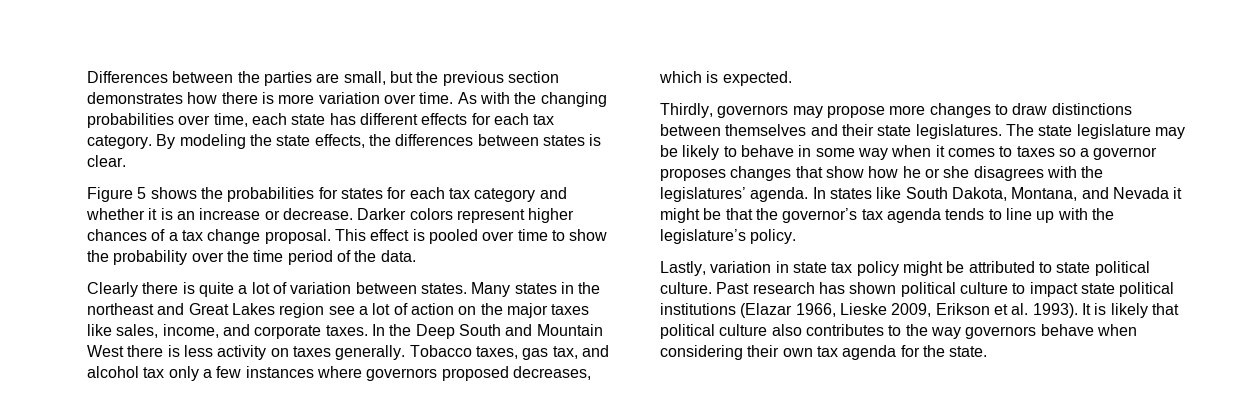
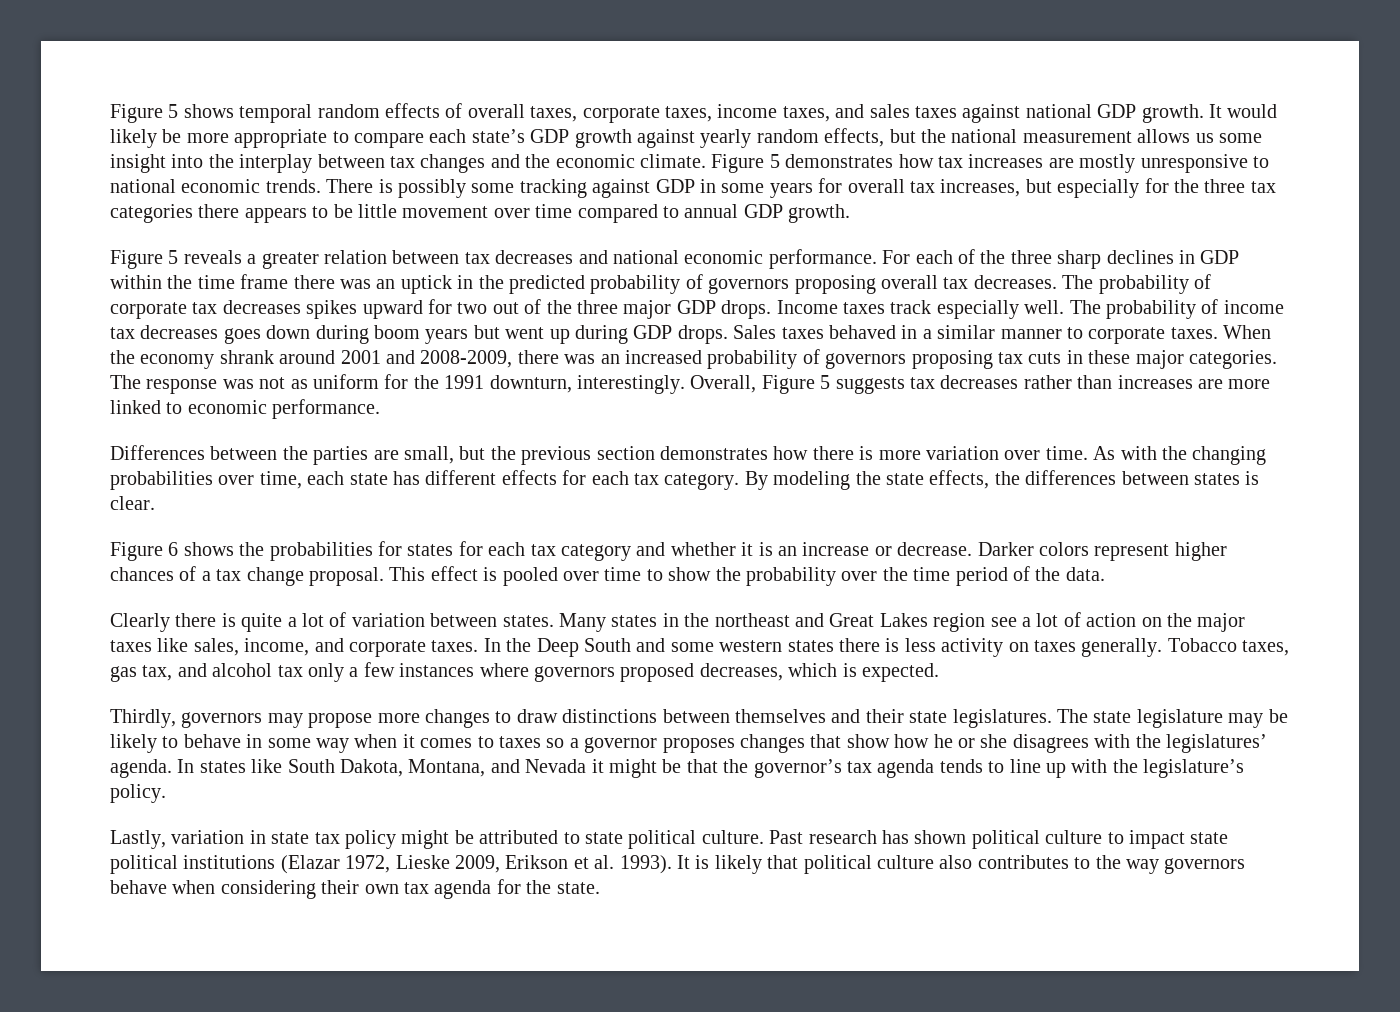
+ Figure 5 shows temporal random effects of overall taxes, corporate taxes, income taxes, and sales taxes against national GDP growth. It would likely be more appropriate to compare each state’s GDP growth against yearly random effects, but the national measurement allows us some insight into the interplay between tax changes and the economic climate. Figure 5 demonstrates how tax increases are mostly unresponsive to national economic trends. There is possibly some tracking against GDP in some years for overall tax increases, but especially for the three tax categories there appears to be little movement over time compared to annual GDP growth.
+ Figure 5 reveals a greater relation between tax decreases and national economic performance. For each of the three sharp declines in GDP within the time frame there was an uptick in the predicted probability of governors proposing overall tax decreases. The probability of corporate tax decreases spikes upward for two out of the three major GDP drops. Income taxes track especially well. The probability of income tax decreases goes down during boom years but went up during GDP drops. Sales taxes behaved in a similar manner to corporate taxes. When the economy shrank around 2001 and 2008-2009, there was an increased probability of governors proposing tax cuts in these major categories. The response was not as uniform for the 1991 downturn, interestingly. Overall, Figure 5 suggests tax decreases rather than increases are more linked to economic performance.
- Figure 5 shows the probabilities for states for each tax category and whether it is an increase or decrease.
+ Figure 6 shows the probabilities for states for each tax category and whether it is an increase or decrease.
- In the Deep South and Mountain West there is less activity on taxes generally.
+ In the Deep South and some western states there is less activity on taxes generally.
- Past research has shown political culture to impact state political institutions (Elazar 1966, Lieske 2009, Erikson et al. 1993).
+ Past research has shown political culture to impact state political institutions (Elazar 1972, Lieske 2009, Erikson et al. 1993).

